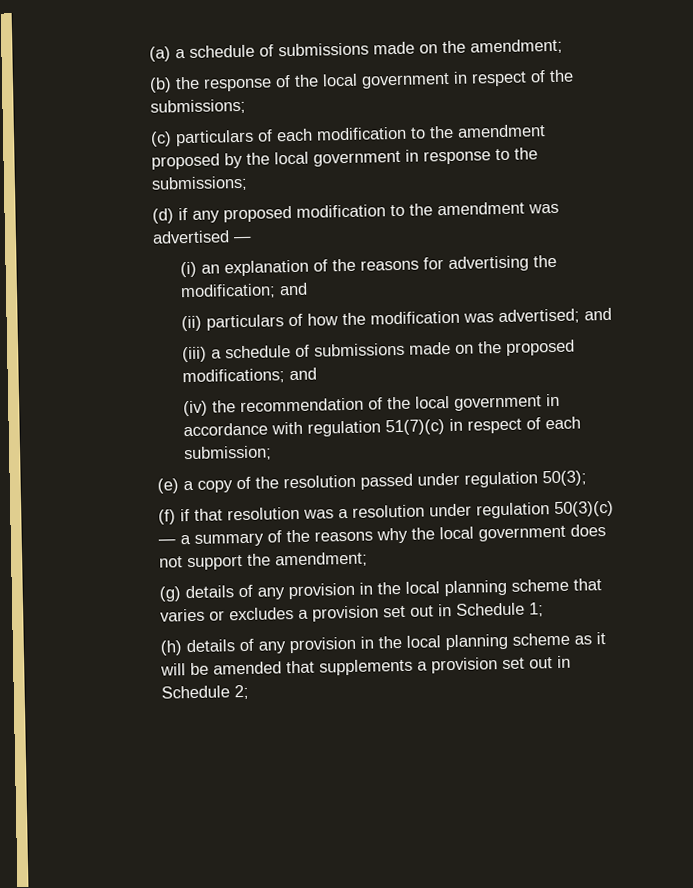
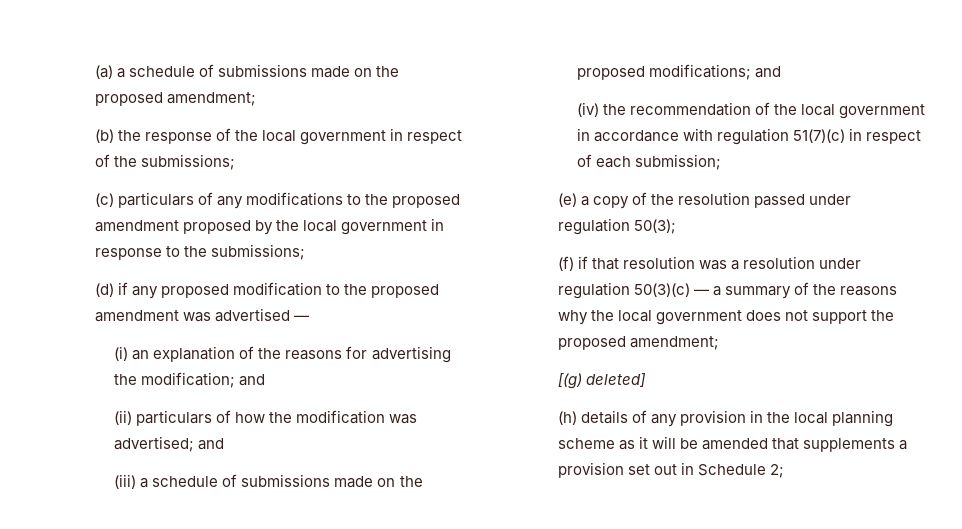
- (a) a schedule of submissions made on the amendment;
+ (a) a schedule of submissions made on the proposed amendment;
- (c) particulars of each modification to the amendment proposed by the local government in response to the submissions;
+ (c) particulars of any modifications to the proposed amendment proposed by the local government in response to the submissions;
- (d) if any proposed modification to the amendment was advertised —
+ (d) if any proposed modification to the proposed amendment was advertised —
- (f) if that resolution was a resolution under regulation 50(3)(c) — a summary of the reasons why the local government does not support the amendment;
- (g) details of any provision in the local planning scheme that varies or excludes a provision set out in Schedule 1;
+ (f) if that resolution was a resolution under regulation 50(3)(c) — a summary of the reasons why the local government does not support the proposed amendment;
+ [(g) deleted]

